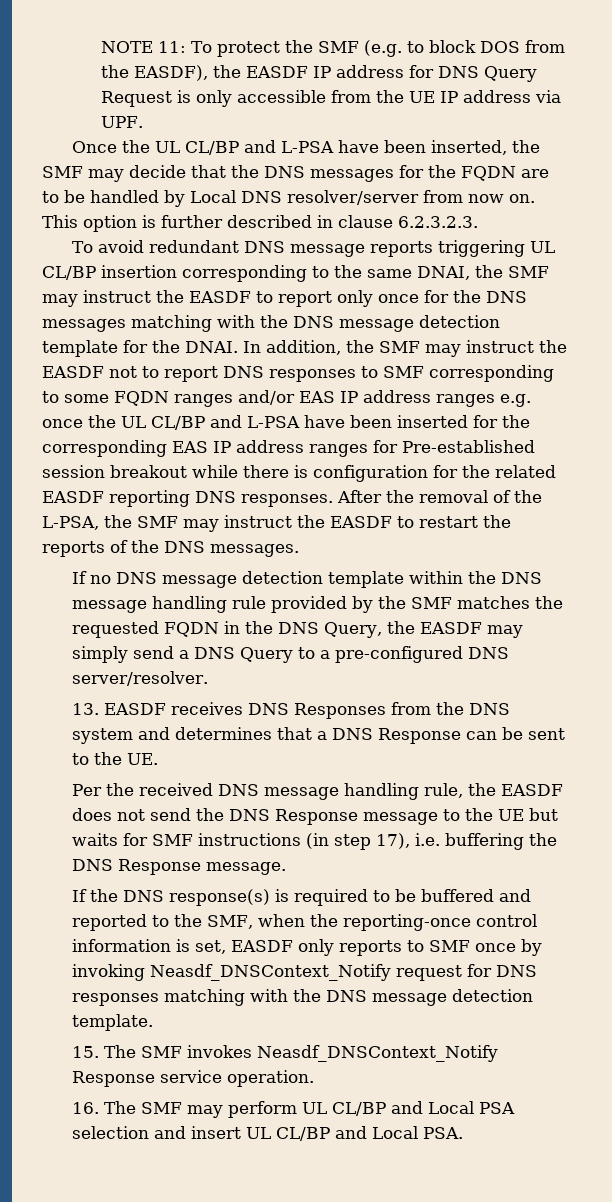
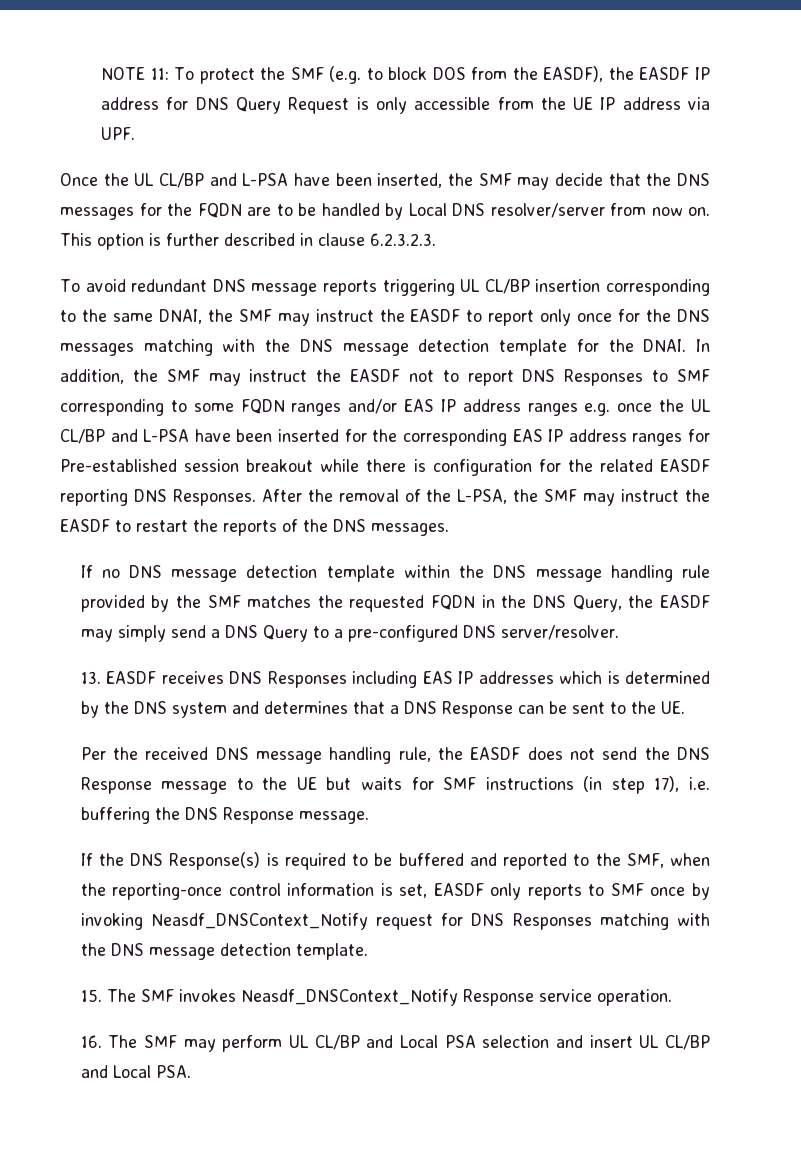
- In addition, the SMF may instruct the EASDF not to report DNS responses to SMF corresponding to some FQDN ranges and/or EAS IP address ranges e.g. once the UL CL/BP and L-PSA have been inserted for the corresponding EAS IP address ranges for Pre-established session breakout while there is configuration for the related EASDF reporting DNS responses.
+ In addition, the SMF may instruct the EASDF not to report DNS Responses to SMF corresponding to some FQDN ranges and/or EAS IP address ranges e.g. once the UL CL/BP and L-PSA have been inserted for the corresponding EAS IP address ranges for Pre-established session breakout while there is configuration for the related EASDF reporting DNS Responses.
- 13. EASDF receives DNS Responses from the DNS system and determines that a DNS Response can be sent to the UE.
+ 13. EASDF receives DNS Responses including EAS IP addresses which is determined by the DNS system and determines that a DNS Response can be sent to the UE.
- If the DNS response(s) is required to be buffered and reported to the SMF, when the reporting-once control information is set, EASDF only reports to SMF once by invoking Neasdf_DNSContext_Notify request for DNS responses matching with the DNS message detection template.
+ If the DNS Response(s) is required to be buffered and reported to the SMF, when the reporting-once control information is set, EASDF only reports to SMF once by invoking Neasdf_DNSContext_Notify request for DNS Responses matching with the DNS message detection template.

